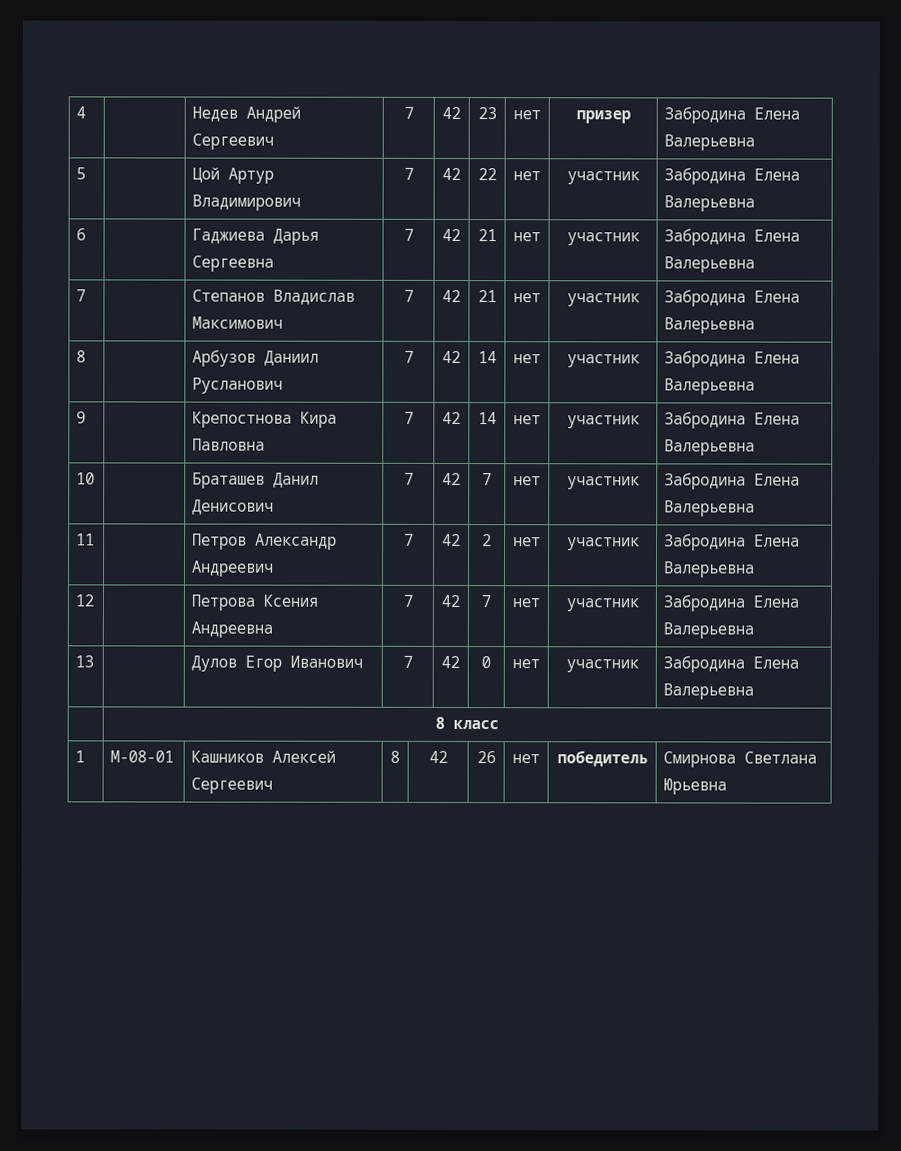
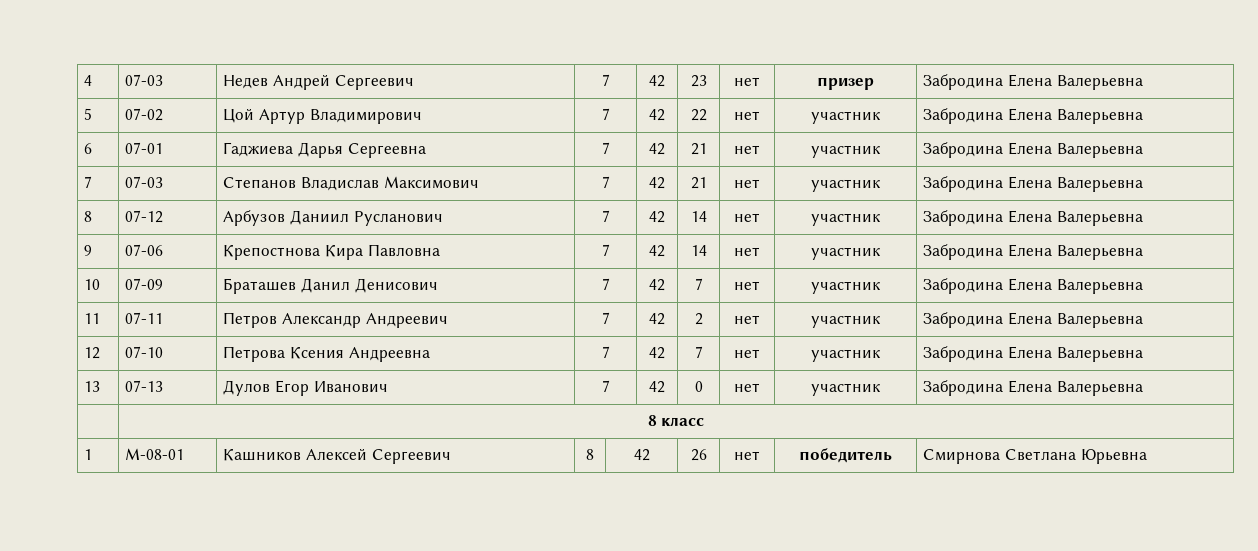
- 4 | | Недев Андрей Сергеевич | 7 | 42 | 23 | нет | призер | Забродина Елена Валерьевна
+ 4 | 07-03 | Недев Андрей Сергеевич | 7 | 42 | 23 | нет | призер | Забродина Елена Валерьевна
- 5 | | Цой Артур Владимирович | 7 | 42 | 22 | нет | участник | Забродина Елена Валерьевна
+ 5 | 07-02 | Цой Артур Владимирович | 7 | 42 | 22 | нет | участник | Забродина Елена Валерьевна
- 6 | | Гаджиева Дарья Сергеевна | 7 | 42 | 21 | нет | участник | Забродина Елена Валерьевна
+ 6 | 07-01 | Гаджиева Дарья Сергеевна | 7 | 42 | 21 | нет | участник | Забродина Елена Валерьевна
- 7 | | Степанов Владислав Максимович | 7 | 42 | 21 | нет | участник | Забродина Елена Валерьевна
+ 7 | 07-03 | Степанов Владислав Максимович | 7 | 42 | 21 | нет | участник | Забродина Елена Валерьевна
- 8 | | Арбузов Даниил Русланович | 7 | 42 | 14 | нет | участник | Забродина Елена Валерьевна
+ 8 | 07-12 | Арбузов Даниил Русланович | 7 | 42 | 14 | нет | участник | Забродина Елена Валерьевна
- 9 | | Крепостнова Кира Павловна | 7 | 42 | 14 | нет | участник | Забродина Елена Валерьевна
+ 9 | 07-06 | Крепостнова Кира Павловна | 7 | 42 | 14 | нет | участник | Забродина Елена Валерьевна
- 10 | | Браташев Данил Денисович | 7 | 42 | 7 | нет | участник | Забродина Елена Валерьевна
+ 10 | 07-09 | Браташев Данил Денисович | 7 | 42 | 7 | нет | участник | Забродина Елена Валерьевна
- 11 | | Петров Александр Андреевич | 7 | 42 | 2 | нет | участник | Забродина Елена Валерьевна
+ 11 | 07-11 | Петров Александр Андреевич | 7 | 42 | 2 | нет | участник | Забродина Елена Валерьевна
- 12 | | Петрова Ксения Андреевна | 7 | 42 | 7 | нет | участник | Забродина Елена Валерьевна
+ 12 | 07-10 | Петрова Ксения Андреевна | 7 | 42 | 7 | нет | участник | Забродина Елена Валерьевна
- 13 | | Дулов Егор Иванович | 7 | 42 | 0 | нет | участник | Забродина Елена Валерьевна
+ 13 | 07-13 | Дулов Егор Иванович | 7 | 42 | 0 | нет | участник | Забродина Елена Валерьевна

